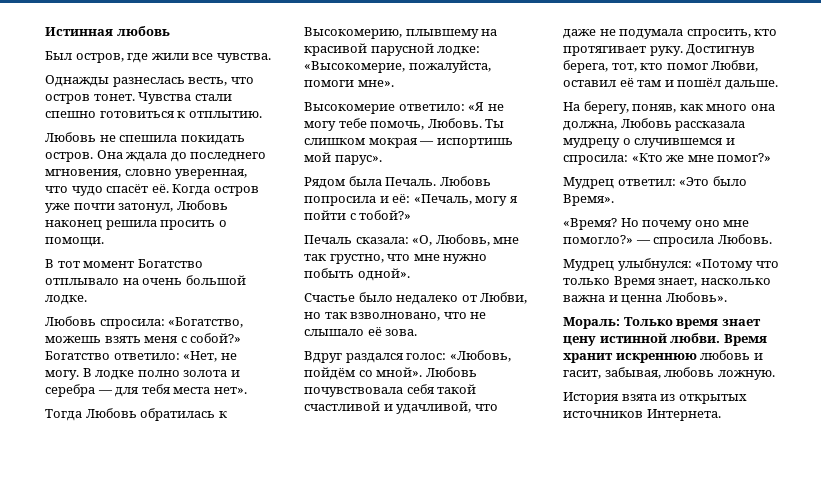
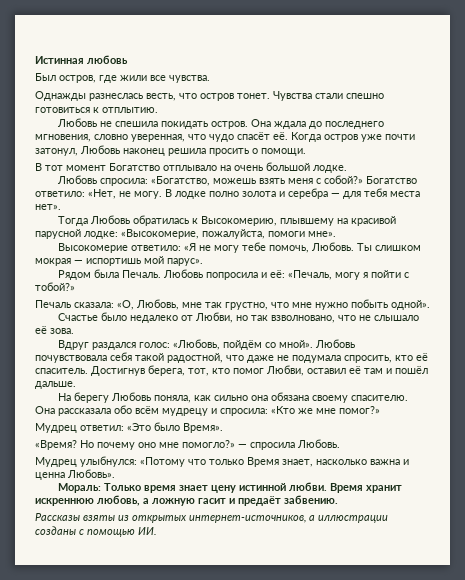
- Любовь почувствовала себя такой счастливой и удачливой, что даже не подумала спросить, кто протягивает руку.
+ Любовь почувствовала себя такой радостной, что даже не подумала спросить, кто её спаситель.
- На берегу, поняв, как много она должна, Любовь рассказала мудрецу о случившемся и спросила: «Кто же мне помог?»
+ На берегу Любовь поняла, как сильно она обязана своему спасителю. Она рассказала обо всём мудрецу и спросила: «Кто же мне помог?»
- Время хранит искреннюю любовь и гасит, забывая, любовь ложную.
- История взята из открытых источников Интернета.
+ Время хранит искреннюю любовь, а ложную гасит и предаёт забвению.
+ Рассказы взяты из открытых интернет-источников, а иллюстрации созданы с помощью ИИ.

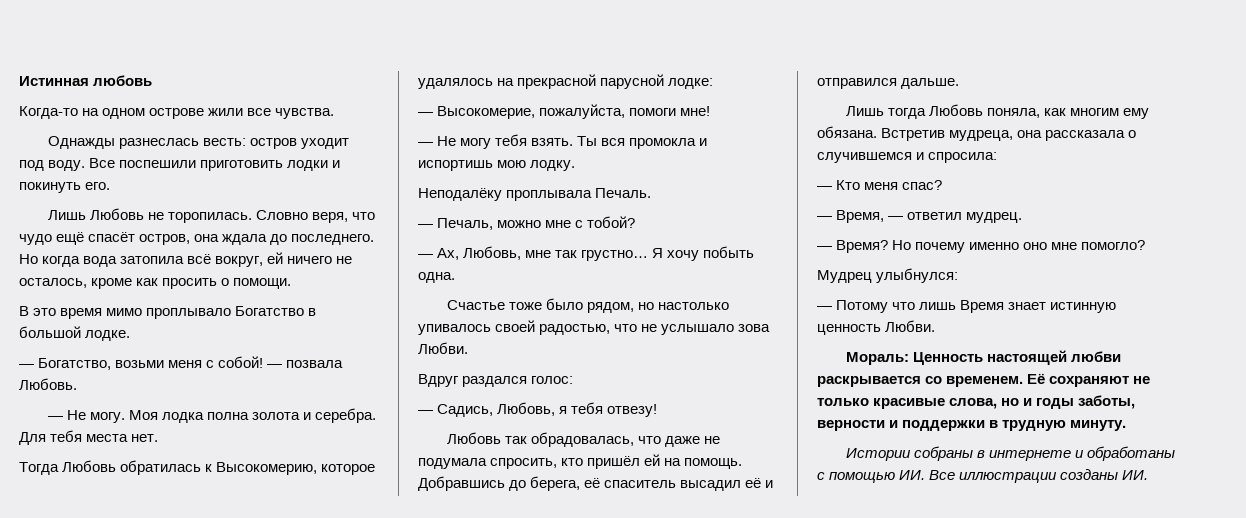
- Был остров, где жили все чувства.
+ Когда-то на одном острове жили все чувства.
- Однажды разнеслась весть, что остров тонет. Чувства стали спешно готовиться к отплытию.
- Любовь не спешила покидать остров. Она ждала до последнего мгновения, словно уверенная, что чудо спасёт её. Когда остров уже почти затонул, Любовь наконец решила просить о помощи.
- В тот момент Богатство отплывало на очень большой лодке.
- Любовь спросила: «Богатство, можешь взять меня с собой?» Богатство ответило: «Нет, не могу. В лодке полно золота и серебра — для тебя места нет».
+ Однажды разнеслась весть: остров уходит под воду. Все поспешили приготовить лодки и покинуть его.
+ Лишь Любовь не торопилась. Словно веря, что чудо ещё спасёт остров, она ждала до последнего. Но когда вода затопила всё вокруг, ей ничего не осталось, кроме как просить о помощи.
+ В это время мимо проплывало Богатство в большой лодке.
+ — Богатство, возьми меня с собой! — позвала Любовь.
+ — Не могу. Моя лодка полна золота и серебра. Для тебя места нет.
- Тогда Любовь обратилась к Высокомерию, плывшему на красивой парусной лодке: «Высокомерие, пожалуйста, помоги мне».
- Высокомерие ответило: «Я не могу тебе помочь, Любовь. Ты слишком мокрая — испортишь мой парус».
- Рядом была Печаль. Любовь попросила и её: «Печаль, могу я пойти с тобой?»
- Печаль сказала: «О, Любовь, мне так грустно, что мне нужно побыть одной».
- Счастье было недалеко от Любви, но так взволновано, что не слышало её зова.
- Вдруг раздался голос: «Любовь, пойдём со мной». Любовь почувствовала себя такой радостной, что даже не подумала спросить, кто её спаситель. Достигнув берега, тот, кто помог Любви, оставил её там и пошёл дальше.
+ Тогда Любовь обратилась к Высокомерию, которое удалялось на прекрасной парусной лодке:
+ — Высокомерие, пожалуйста, помоги мне!
+ — Не могу тебя взять. Ты вся промокла и испортишь мою лодку.
+ Неподалёку проплывала Печаль.
+ — Печаль, можно мне с тобой?
+ — Ах, Любовь, мне так грустно… Я хочу побыть одна.
+ Счастье тоже было рядом, но настолько упивалось своей радостью, что не услышало зова Любви.
+ Вдруг раздался голос:
+ — Садись, Любовь, я тебя отвезу!
+ Любовь так обрадовалась, что даже не подумала спросить, кто пришёл ей на помощь. Добравшись до берега, её спаситель высадил её и отправился дальше.
- На берегу Любовь поняла, как сильно она обязана своему спасителю. Она рассказала обо всём мудрецу и спросила: «Кто же мне помог?»
- Мудрец ответил: «Это было Время».
- «Время?
+ Лишь тогда Любовь поняла, как многим ему обязана. Встретив мудреца, она рассказала о случившемся и спросила:
+ — Кто меня спас?
+ — Время, — ответил мудрец.
+ — Время?
- Но почему оно мне помогло?» — спросила Любовь.
- Мудрец улыбнулся: «Потому что только Время знает, насколько важна и ценна Любовь».
- Мораль: Только время знает цену истинной любви. Время хранит искреннюю любовь, а ложную гасит и предаёт забвению.
- Рассказы взяты из открытых интернет-источников, а иллюстрации созданы с помощью ИИ.
+ Но почему именно оно мне помогло?
+ Мудрец улыбнулся:
+ — Потому что лишь Время знает истинную ценность Любви.
+ Мораль: Ценность настоящей любви раскрывается со временем. Её сохраняют не только красивые слова, но и годы заботы, верности и поддержки в трудную минуту.
+ Истории собраны в интернете и обработаны с помощью ИИ. Все иллюстрации созданы ИИ.

